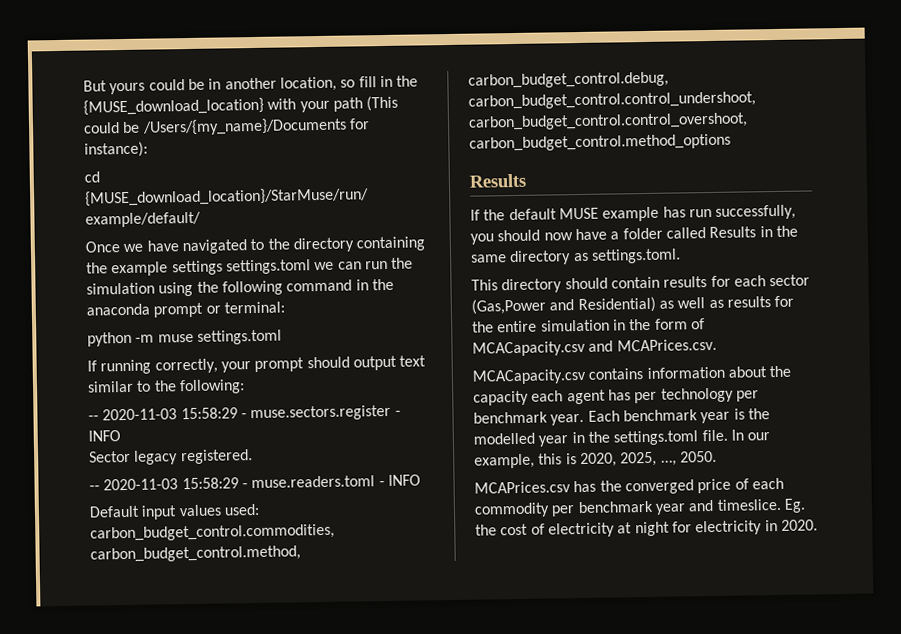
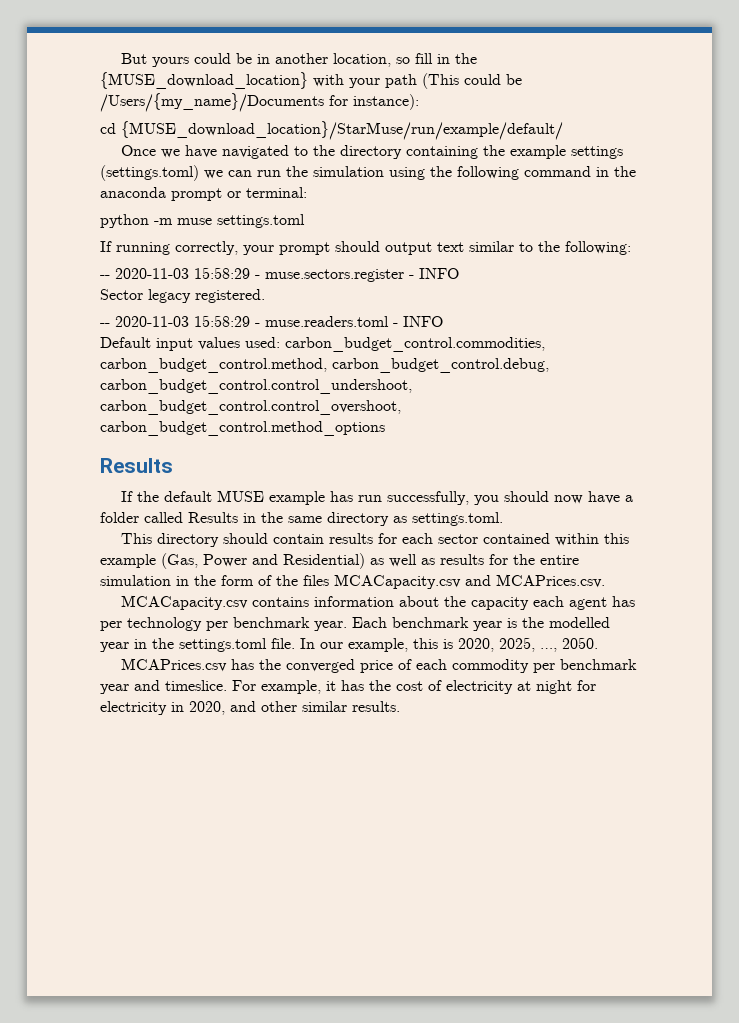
- Once we have navigated to the directory containing the example settings settings.toml we can run the simulation using the following command in the anaconda prompt or terminal:
+ Once we have navigated to the directory containing the example settings (settings.toml) we can run the simulation using the following command in the anaconda prompt or terminal:
- This directory should contain results for each sector (Gas,Power and Residential) as well as results for the entire simulation in the form of MCACapacity.csv and MCAPrices.csv.
+ This directory should contain results for each sector contained within this example (Gas, Power and Residential) as well as results for the entire simulation in the form of the files MCACapacity.csv and MCAPrices.csv.
- Eg. the cost of electricity at night for electricity in 2020.
+ For example, it has the cost of electricity at night for electricity in 2020, and other similar results.

